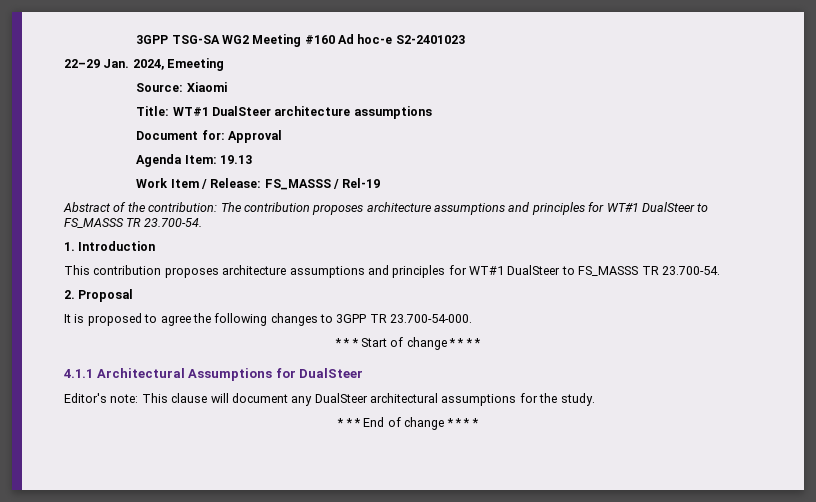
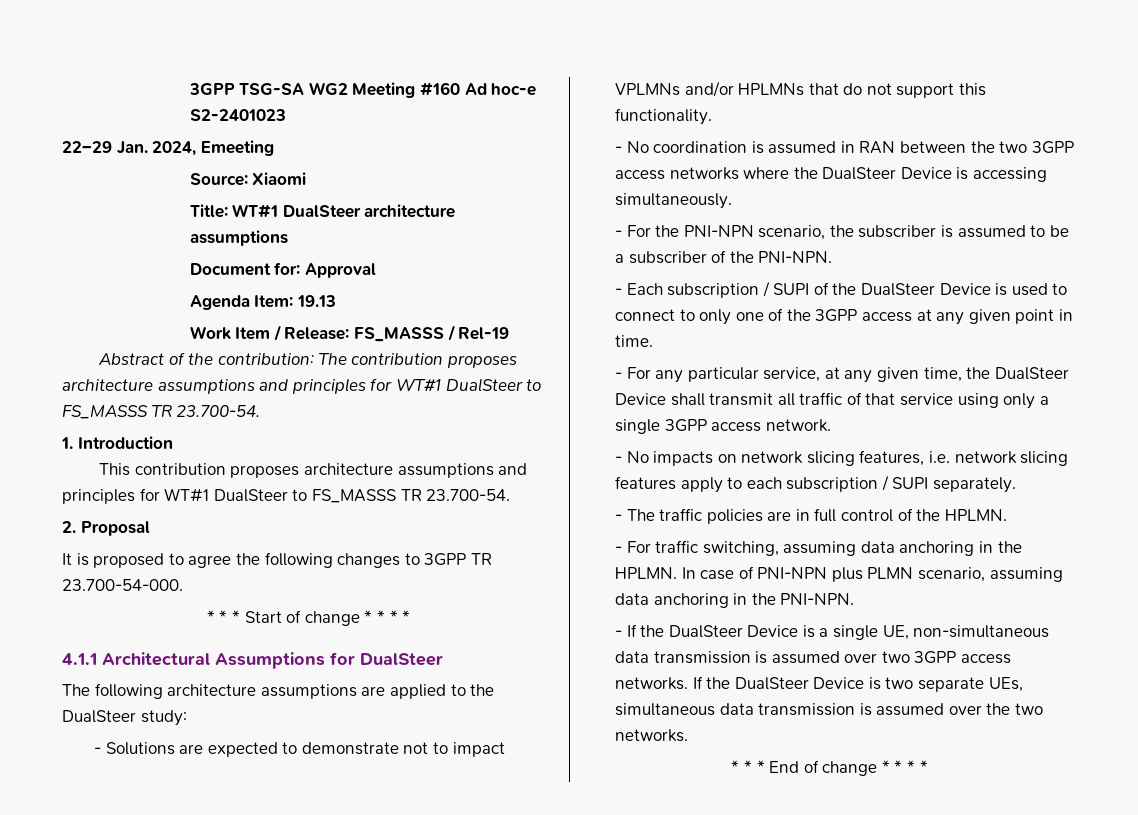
- Editor's note: This clause will document any DualSteer architectural assumptions for the study.
+ The following architecture assumptions are applied to the DualSteer study:
+ - Solutions are expected to demonstrate not to impact VPLMNs and/or HPLMNs that do not support this functionality.
+ - No coordination is assumed in RAN between the two 3GPP access networks where the DualSteer Device is accessing simultaneously.
+ - For the PNI-NPN scenario, the subscriber is assumed to be a subscriber of the PNI-NPN.
+ - Each subscription / SUPI of the DualSteer Device is used to connect to only one of the 3GPP access at any given point in time.
+ - For any particular service, at any given time, the DualSteer Device shall transmit all traffic of that service using only a single 3GPP access network.
+ - No impacts on network slicing features, i.e. network slicing features apply to each subscription / SUPI separately.
+ - The traffic policies are in full control of the HPLMN.
+ - For traffic switching, assuming data anchoring in the HPLMN. In case of PNI-NPN plus PLMN scenario, assuming data anchoring in the PNI-NPN.
+ - If the DualSteer Device is a single UE, non-simultaneous data transmission is assumed over two 3GPP access networks. If the DualSteer Device is two separate UEs, simultaneous data transmission is assumed over the two networks.

